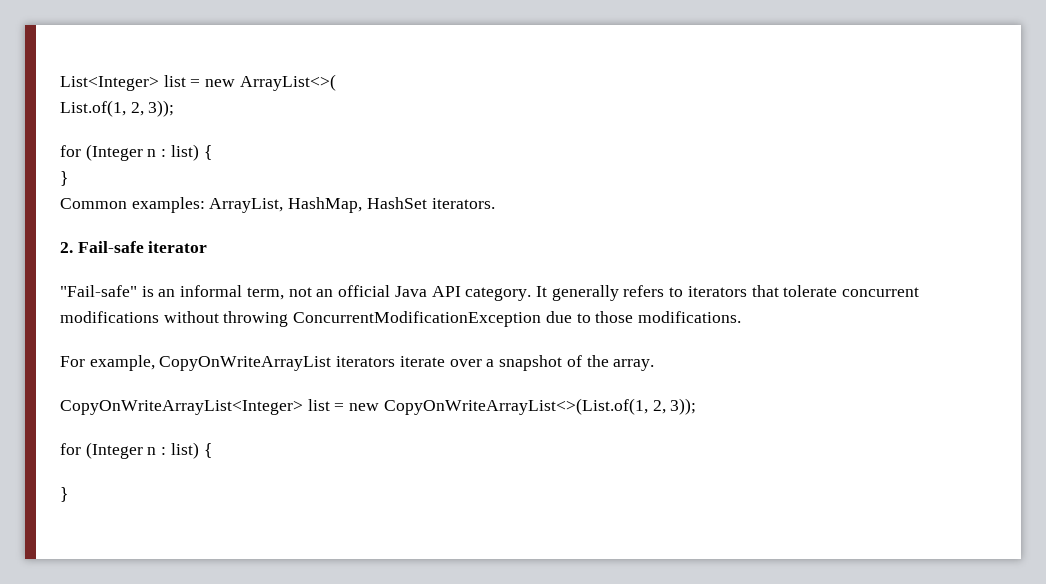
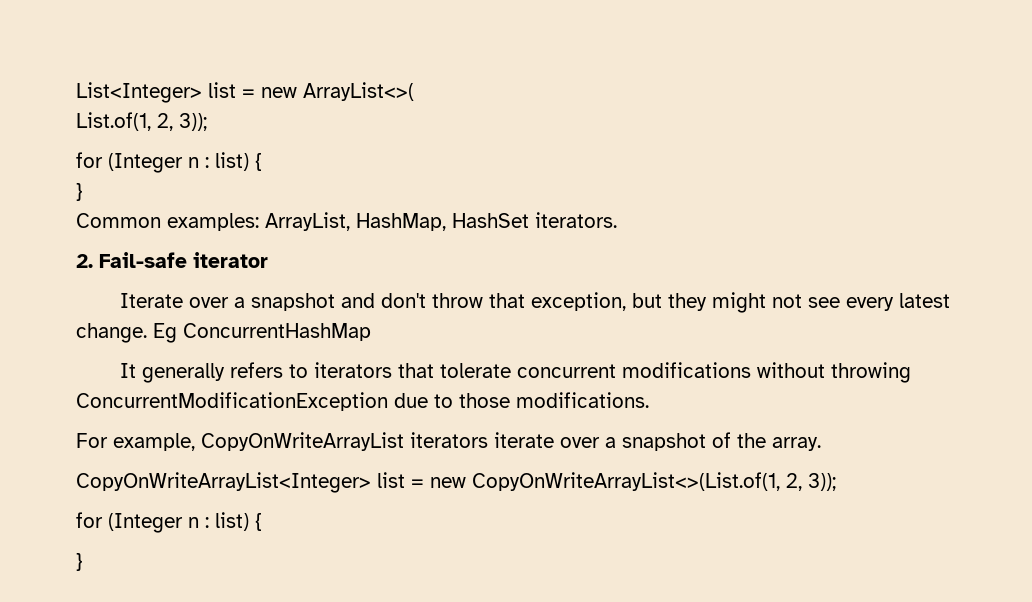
- "Fail-safe" is an informal term, not an official Java API category. It generally refers to iterators that tolerate concurrent modifications without throwing ConcurrentModificationException due to those modifications.
+ Iterate over a snapshot and don't throw that exception, but they might not see every latest change. Eg ConcurrentHashMap
+ It generally refers to iterators that tolerate concurrent modifications without throwing ConcurrentModificationException due to those modifications.

